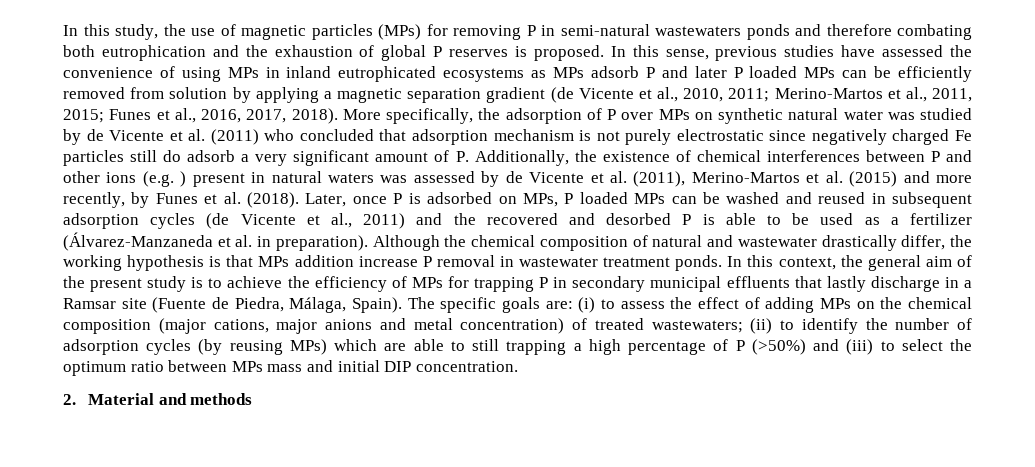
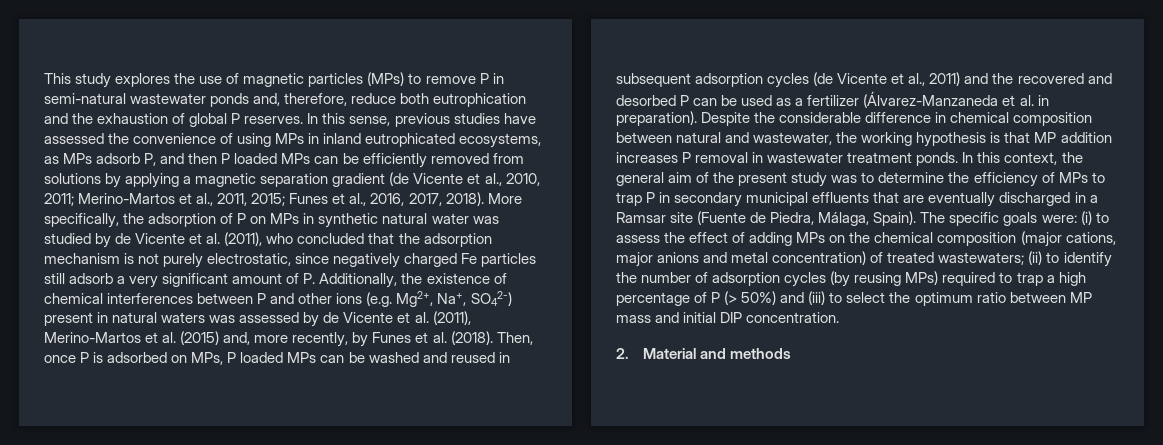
- In this study, the use of magnetic particles (MPs) for removing P in semi-natural wastewaters ponds and therefore combating both eutrophication and the exhaustion of global P reserves is proposed.
+ This study explores the use of magnetic particles (MPs) to remove P in semi-natural wastewater ponds and, therefore, reduce both eutrophication and the exhaustion of global P reserves.
- In this sense, previous studies have assessed the convenience of using MPs in inland eutrophicated ecosystems as MPs adsorb P and later P loaded MPs can be efficiently removed from solution by applying a magnetic separation gradient (de Vicente et al., 2010, 2011; Merino-Martos et al., 2011, 2015; Funes et al., 2016, 2017, 2018).
+ In this sense, previous studies have assessed the convenience of using MPs in inland eutrophicated ecosystems, as MPs adsorb P, and then P loaded MPs can be efficiently removed from solutions by applying a magnetic separation gradient (de Vicente et al., 2010, 2011; Merino-Martos et al., 2011, 2015; Funes et al., 2016, 2017, 2018).
- More specifically, the adsorption of P over MPs on synthetic natural water was studied by de Vicente et al. (2011) who concluded that adsorption mechanism is not purely electrostatic since negatively charged Fe particles still do adsorb a very significant amount of P. Additionally, the existence of chemical interferences between P and other ions (e.g. ) present in natural waters was assessed by de Vicente et al. (2011), Merino-Martos et al. (2015) and more recently, by Funes et al. (2018).
+ More specifically, the adsorption of P on MPs in synthetic natural water was studied by de Vicente et al. (2011), who concluded that the adsorption mechanism is not purely electrostatic, since negatively charged Fe particles still adsorb a very significant amount of P. Additionally, the existence of chemical interferences between P and other ions (e.g. Mg2+, Na+, SO42-) present in natural waters was assessed by de Vicente et al. (2011), Merino-Martos et al. (2015) and, more recently, by Funes et al. (2018).
- Later, once P is adsorbed on MPs, P loaded MPs can be washed and reused in subsequent adsorption cycles (de Vicente et al., 2011) and the recovered and desorbed P is able to be used as a fertilizer (Álvarez-Manzaneda et al. in preparation).
+ Then, once P is adsorbed on MPs, P loaded MPs can be washed and reused in subsequent adsorption cycles (de Vicente et al., 2011) and the recovered and desorbed P can be used as a fertilizer (Álvarez-Manzaneda et al. in preparation).
- Although the chemical composition of natural and wastewater drastically differ, the working hypothesis is that MPs addition increase P removal in wastewater treatment ponds.
+ Despite the considerable difference in chemical composition between natural and wastewater, the working hypothesis is that MP addition increases P removal in wastewater treatment ponds.
- In this context, the general aim of the present study is to achieve the efficiency of MPs for trapping P in secondary municipal effluents that lastly discharge in a Ramsar site (Fuente de Piedra, Málaga, Spain).
+ In this context, the general aim of the present study was to determine the efficiency of MPs to trap P in secondary municipal effluents that are eventually discharged in a Ramsar site (Fuente de Piedra, Málaga, Spain).
- The specific goals are: (i) to assess the effect of adding MPs on the chemical composition (major cations, major anions and metal concentration) of treated wastewaters; (ii) to identify the number of adsorption cycles (by reusing MPs) which are able to still trapping a high percentage of P (>50%) and (iii) to select the optimum ratio between MPs mass and initial DIP concentration.
+ The specific goals were: (i) to assess the effect of adding MPs on the chemical composition (major cations, major anions and metal concentration) of treated wastewaters; (ii) to identify the number of adsorption cycles (by reusing MPs) required to trap a high percentage of P (> 50%) and (iii) to select the optimum ratio between MP mass and initial DIP concentration.

